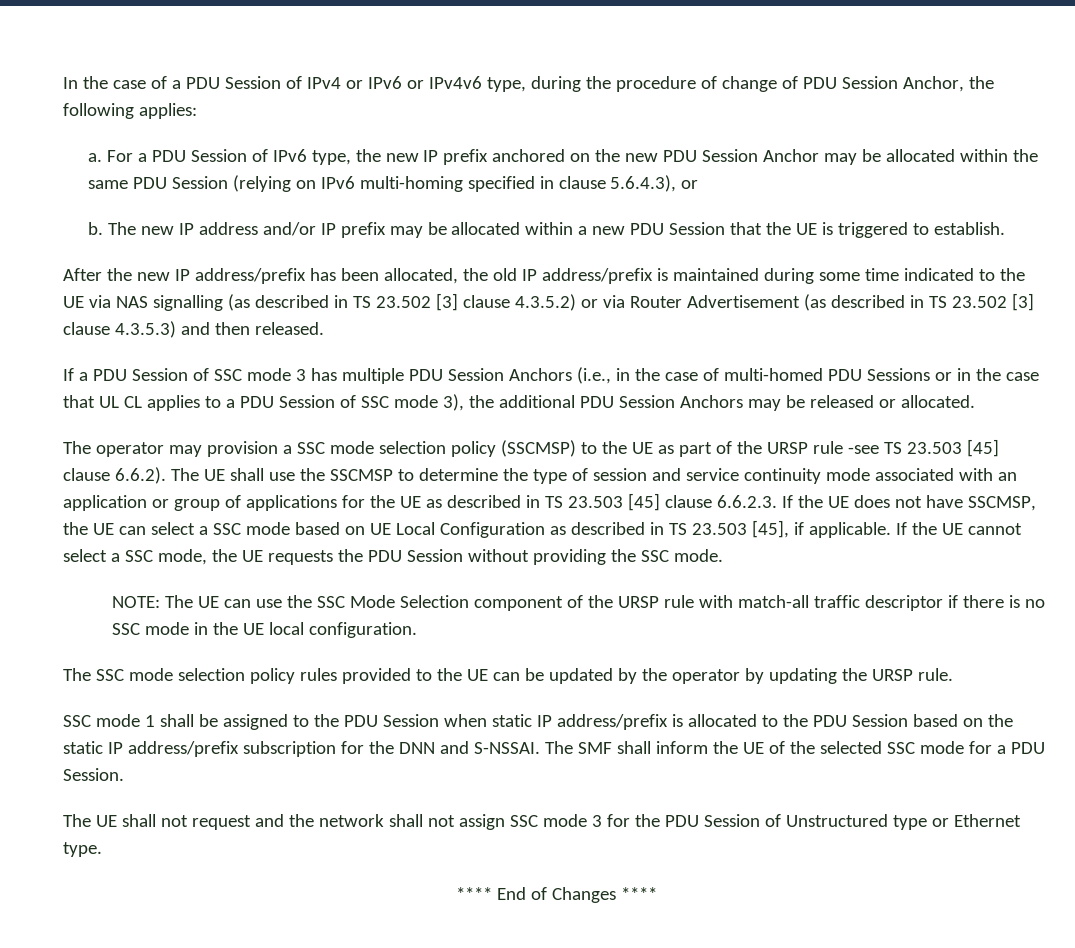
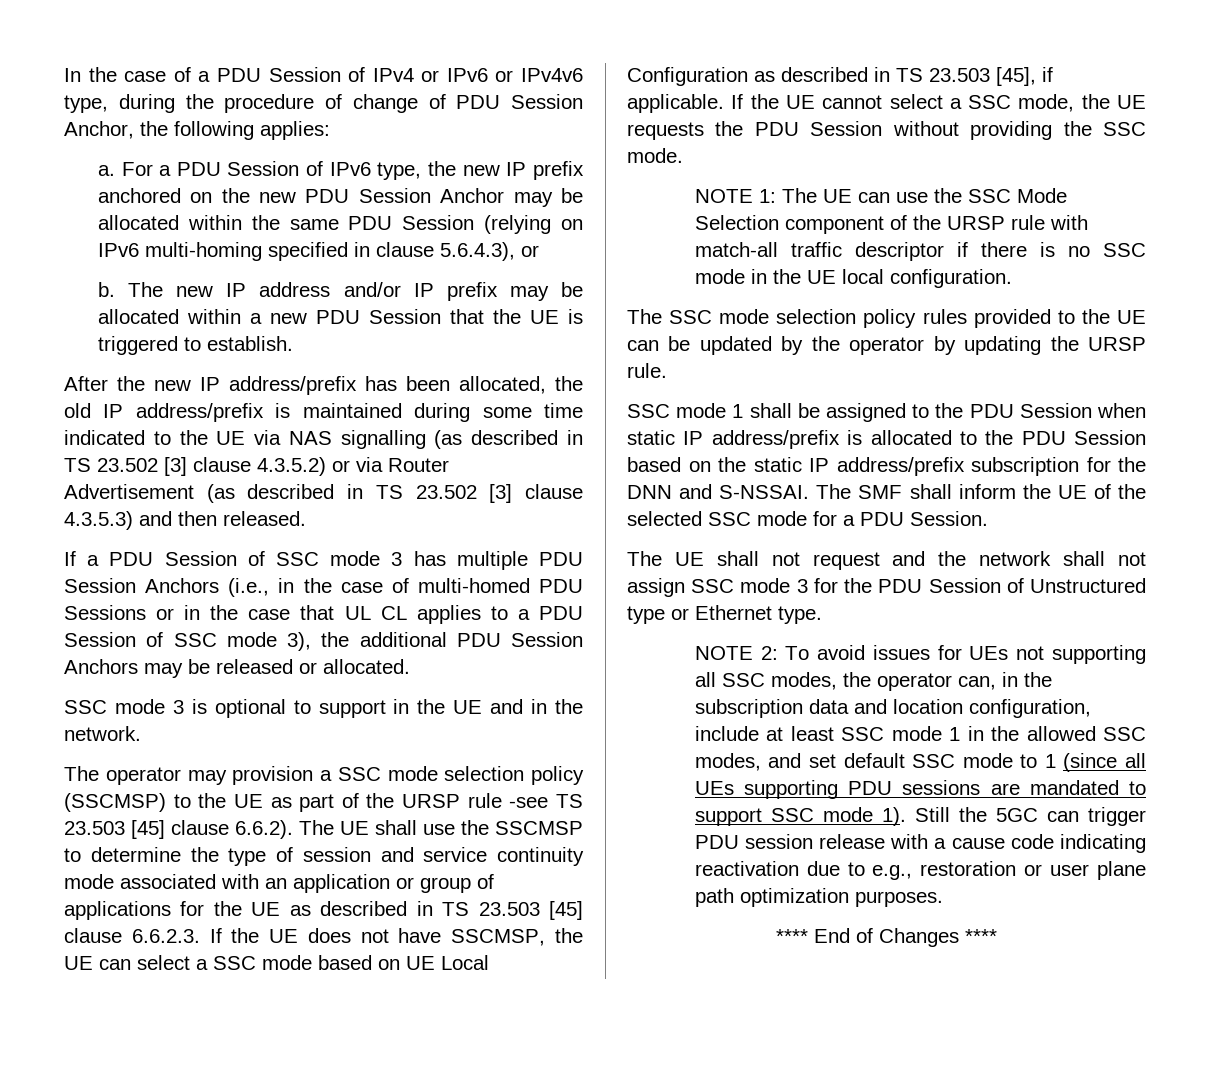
+ SSC mode 3 is optional to support in the UE and in the network.
- NOTE: The UE can use the SSC Mode Selection component of the URSP rule with match-all traffic descriptor if there is no SSC mode in the UE local configuration.
+ NOTE 1: The UE can use the SSC Mode Selection component of the URSP rule with match-all traffic descriptor if there is no SSC mode in the UE local configuration.
+ NOTE 2: To avoid issues for UEs not supporting all SSC modes, the operator can, in the subscription data and location configuration, include at least SSC mode 1 in the allowed SSC modes, and set default SSC mode to 1 (since all UEs supporting PDU sessions are mandated to support SSC mode 1). Still the 5GC can trigger PDU session release with a cause code indicating reactivation due to e.g., restoration or user plane path optimization purposes.

